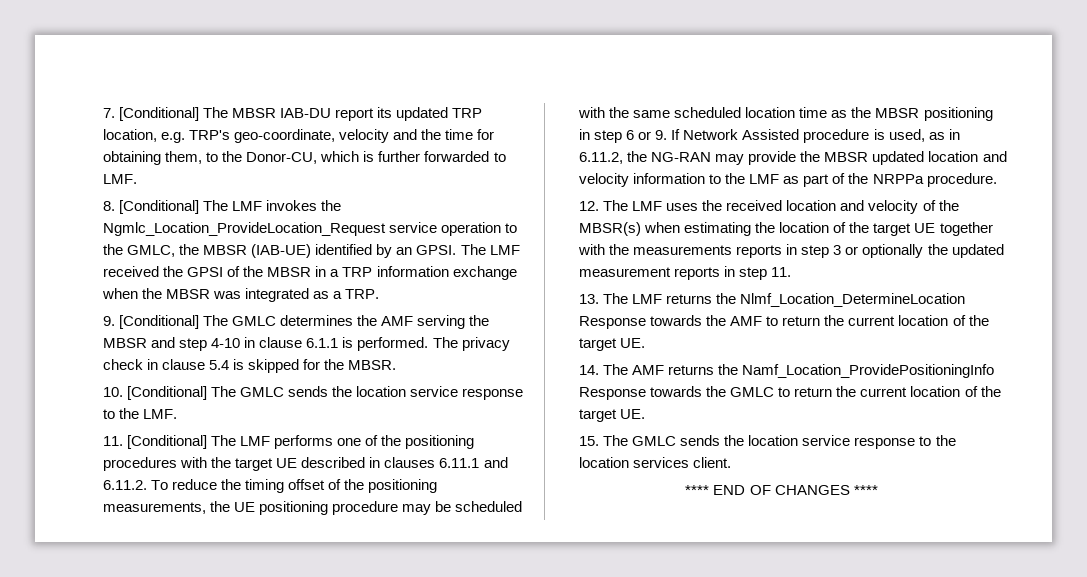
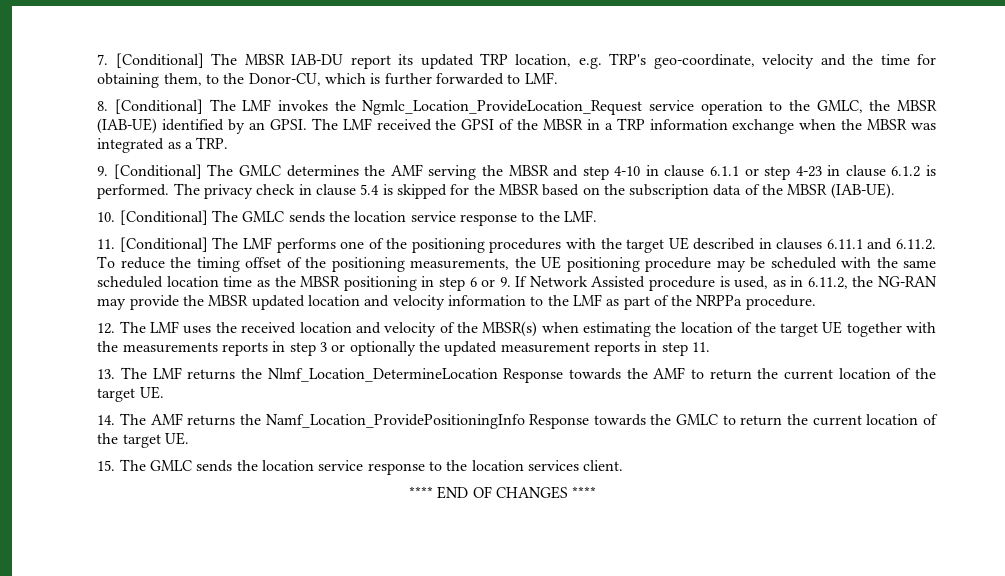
- 9. [Conditional] The GMLC determines the AMF serving the MBSR and step 4-10 in clause 6.1.1 is performed.
+ 9. [Conditional] The GMLC determines the AMF serving the MBSR and step 4-10 in clause 6.1.1 or step 4-23 in clause 6.1.2 is performed.
- The privacy check in clause 5.4 is skipped for the MBSR.
+ The privacy check in clause 5.4 is skipped for the MBSR based on the subscription data of the MBSR (IAB-UE).

